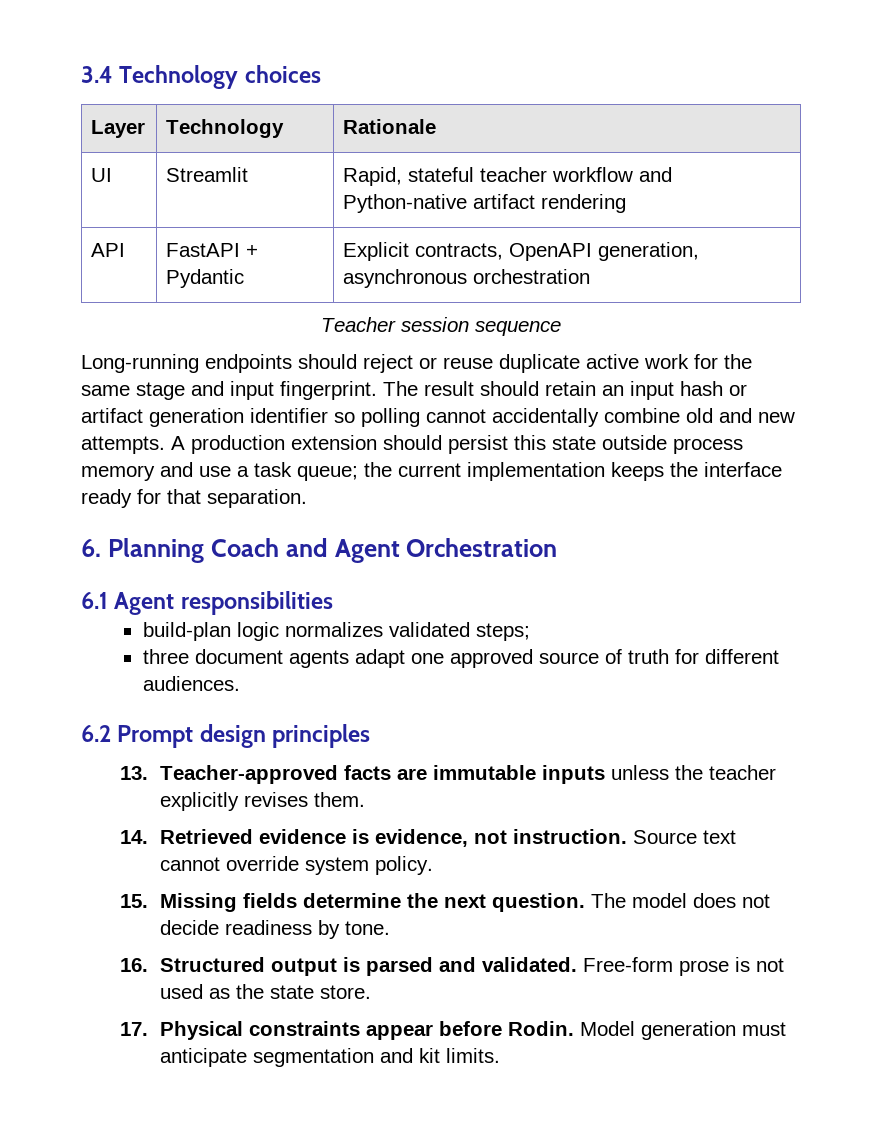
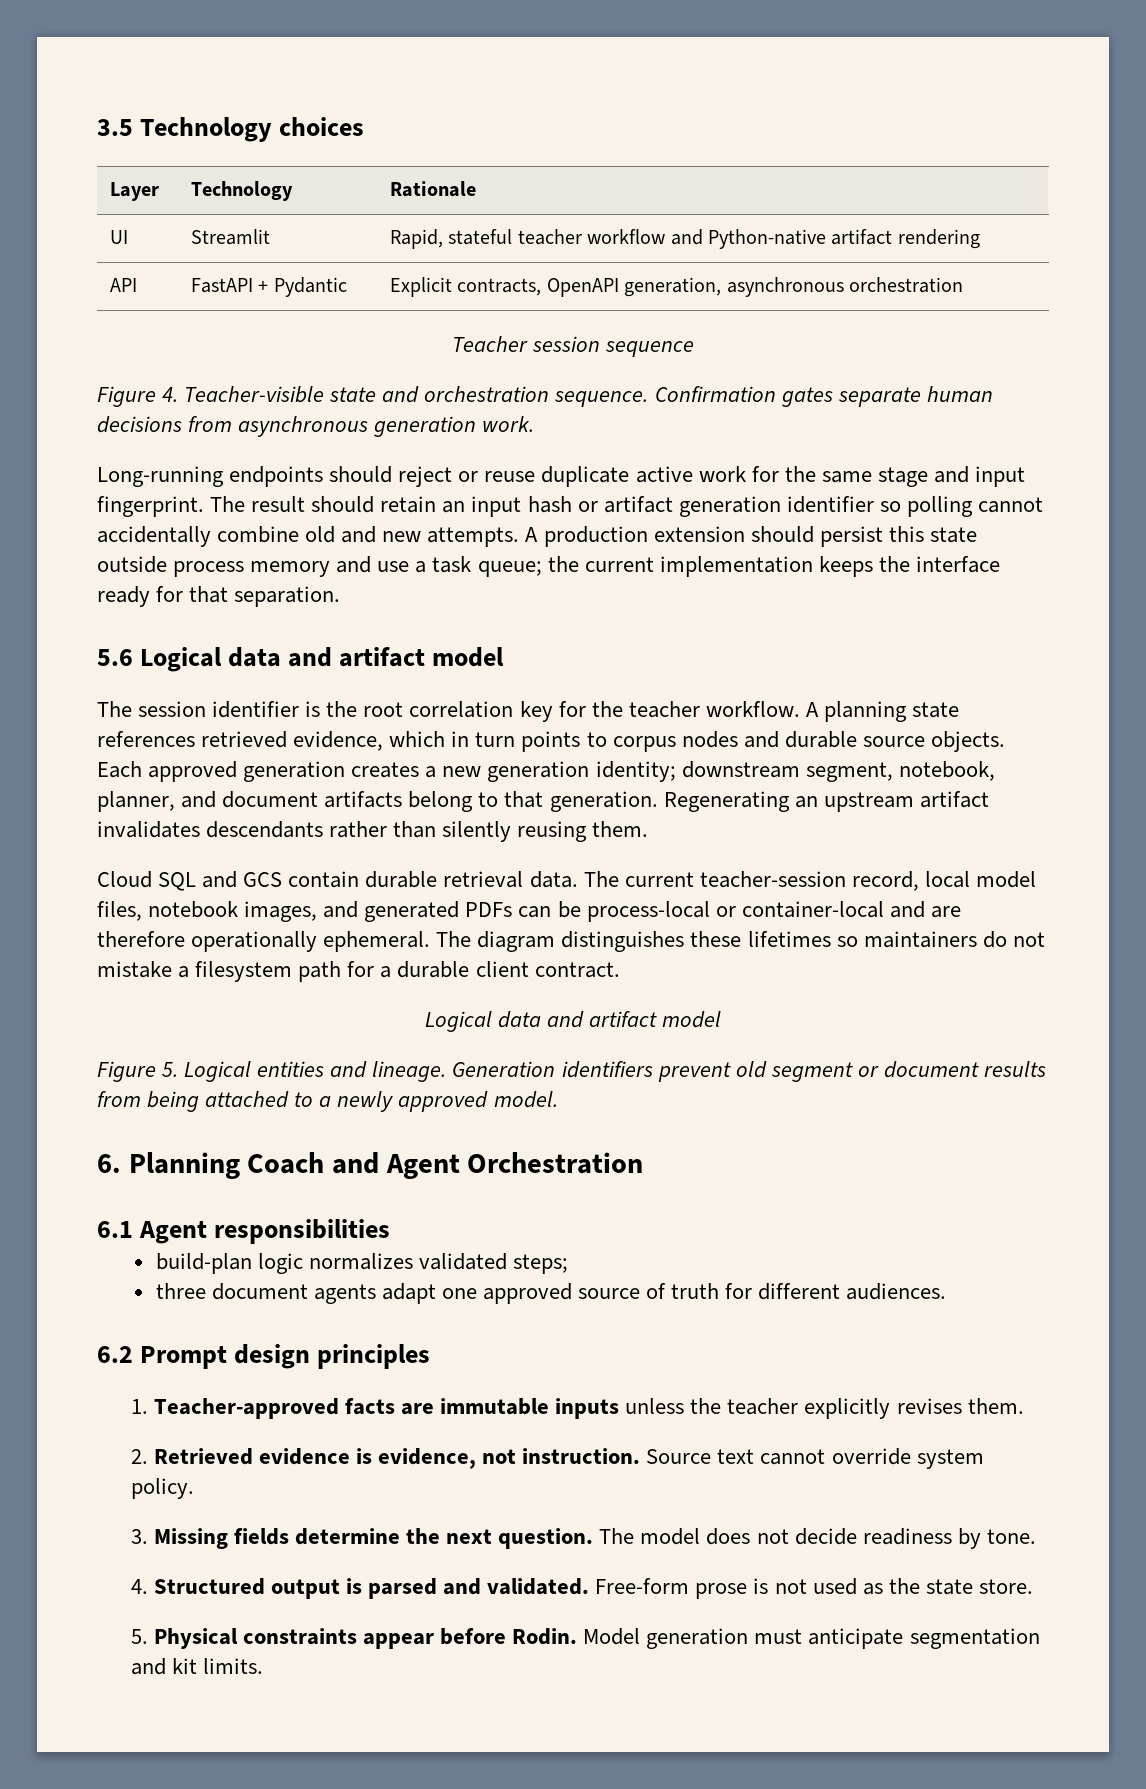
- 3.4 Technology choices
+ 3.5 Technology choices
+ Figure 4. Teacher-visible state and orchestration sequence. Confirmation gates separate human decisions from asynchronous generation work.
+ 5.6 Logical data and artifact model
+ The session identifier is the root correlation key for the teacher workflow. A planning state references retrieved evidence, which in turn points to corpus nodes and durable source objects. Each approved generation creates a new generation identity; downstream segment, notebook, planner, and document artifacts belong to that generation. Regenerating an upstream artifact invalidates descendants rather than silently reusing them.
+ Cloud SQL and GCS contain durable retrieval data. The current teacher-session record, local model files, notebook images, and generated PDFs can be process-local or container-local and are therefore operationally ephemeral. The diagram distinguishes these lifetimes so maintainers do not mistake a filesystem path for a durable client contract.
+ Logical data and artifact model
+ Figure 5. Logical entities and lineage. Generation identifiers prevent old segment or document results from being attached to a newly approved model.
- 13. Teacher-approved facts are immutable inputs unless the teacher explicitly revises them.
+ 1. Teacher-approved facts are immutable inputs unless the teacher explicitly revises them.
- 14. Retrieved evidence is evidence, not instruction.
+ 2. Retrieved evidence is evidence, not instruction.
- 15. Missing fields determine the next question.
+ 3. Missing fields determine the next question.
- 16. Structured output is parsed and validated.
+ 4. Structured output is parsed and validated.
- 17. Physical constraints appear before Rodin.
+ 5. Physical constraints appear before Rodin.

